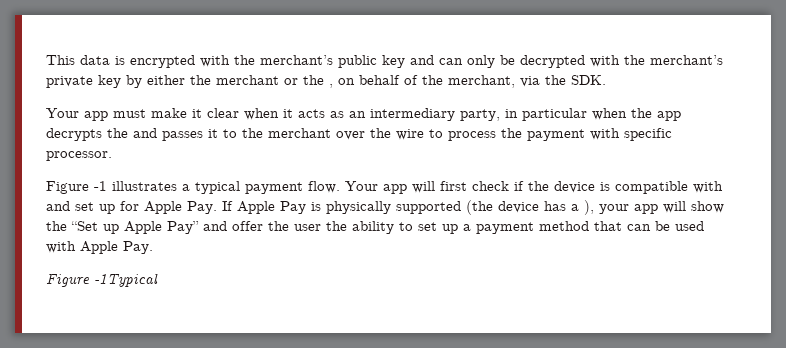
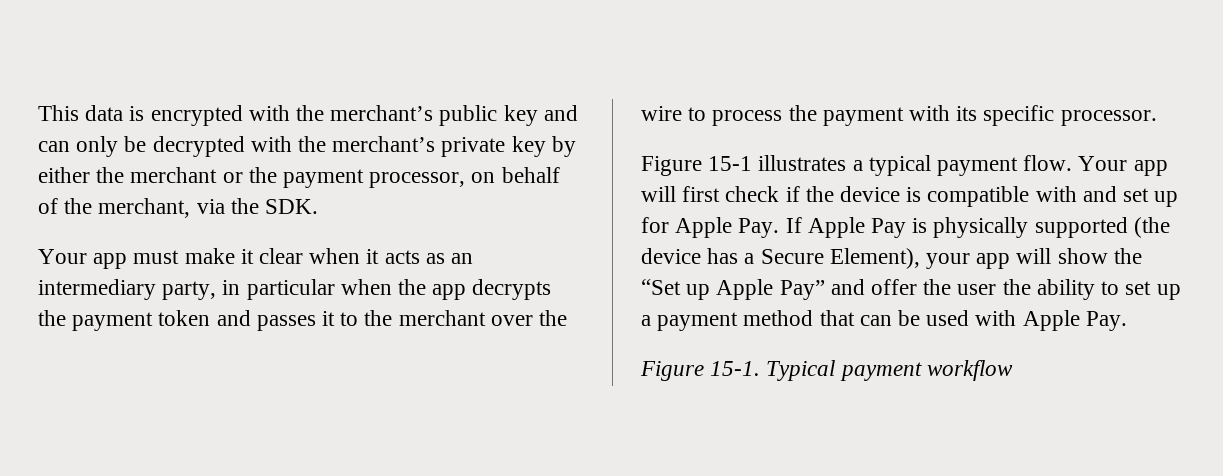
- This data is encrypted with the merchant’s public key and can only be decrypted with the merchant’s private key by either the merchant or the , on behalf of the merchant, via the SDK.
+ This data is encrypted with the merchant’s public key and can only be decrypted with the merchant’s private key by either the merchant or the payment processor, on behalf of the merchant, via the SDK.
- Your app must make it clear when it acts as an intermediary party, in particular when the app decrypts the and passes it to the merchant over the wire to process the payment with specific processor.
+ Your app must make it clear when it acts as an intermediary party, in particular when the app decrypts the payment token and passes it to the merchant over the wire to process the payment with its specific processor.
- Figure -1 illustrates a typical payment flow.
+ Figure 15-1 illustrates a typical payment flow.
- Your app will first check if the device is compatible with and set up for Apple Pay. If Apple Pay is physically supported (the device has a ), your app will show the “Set up Apple Pay” and offer the user the ability to set up a payment method that can be used with Apple Pay.
+ Your app will first check if the device is compatible with and set up for Apple Pay. If Apple Pay is physically supported (the device has a Secure Element), your app will show the “Set up Apple Pay” and offer the user the ability to set up a payment method that can be used with Apple Pay.
- Figure -1Typical
+ Figure 15-1. Typical payment workflow

